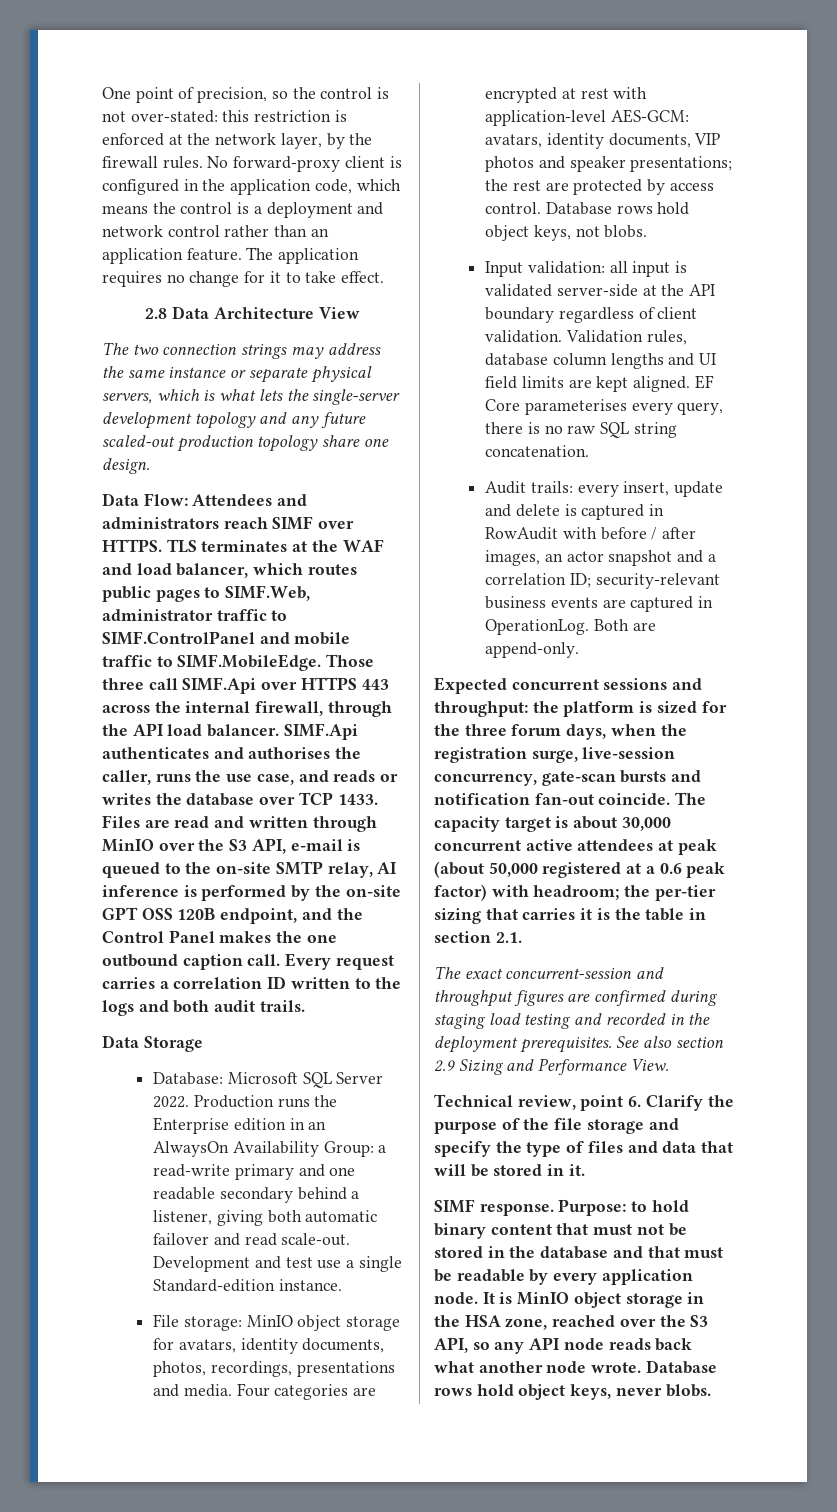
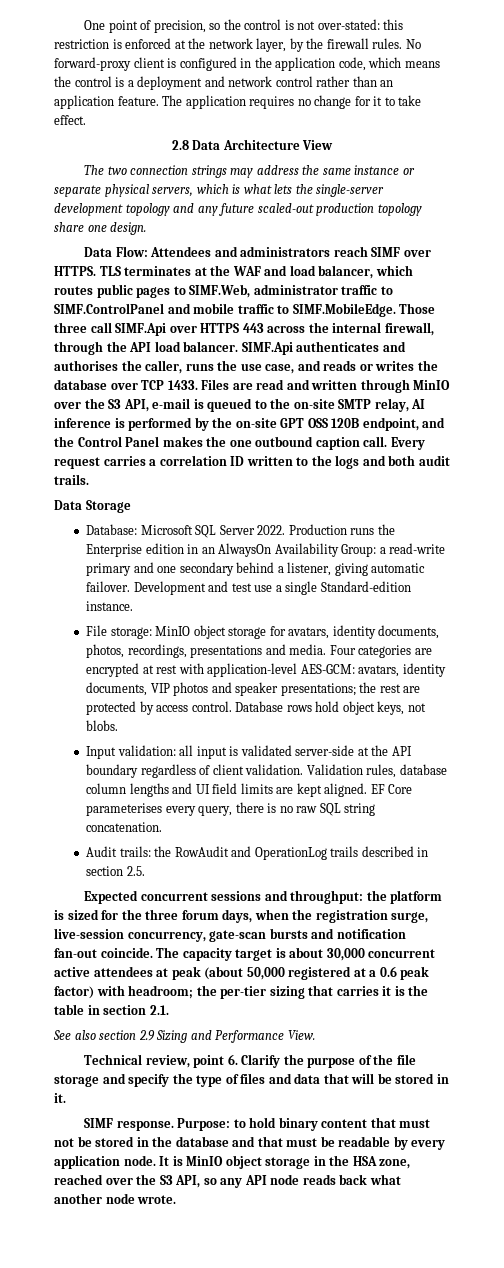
- Production runs the Enterprise edition in an AlwaysOn Availability Group: a read-write primary and one readable secondary behind a listener, giving both automatic failover and read scale-out.
+ Production runs the Enterprise edition in an AlwaysOn Availability Group: a read-write primary and one secondary behind a listener, giving automatic failover.
- Audit trails: every insert, update and delete is captured in RowAudit with before / after images, an actor snapshot and a correlation ID; security-relevant business events are captured in OperationLog. Both are append-only.
+ Audit trails: the RowAudit and OperationLog trails described in section 2.5.
- The exact concurrent-session and throughput figures are confirmed during staging load testing and recorded in the deployment prerequisites.
- Database rows hold object keys, never blobs.

